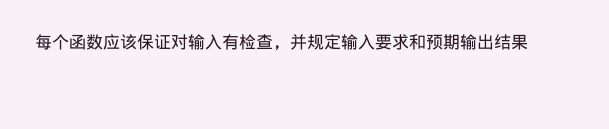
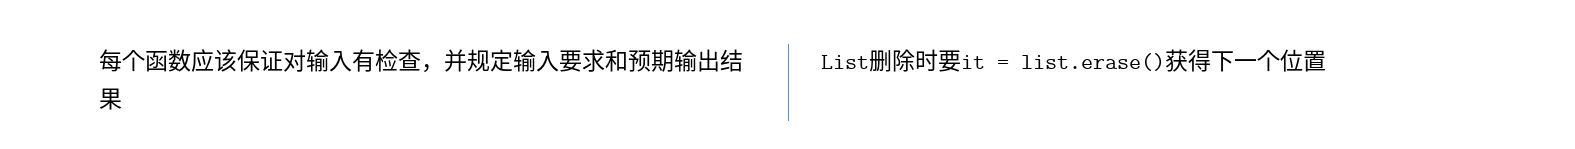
+ List删除时要it = list.erase()获得下一个位置

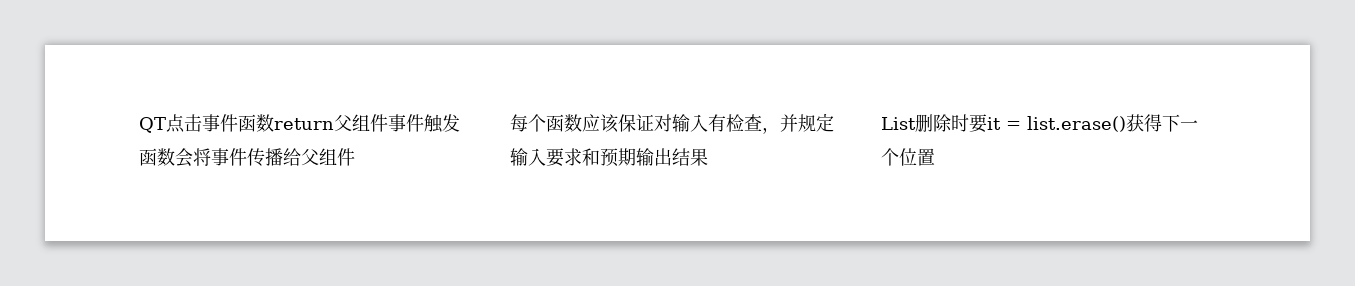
+ QT点击事件函数return父组件事件触发函数会将事件传播给父组件

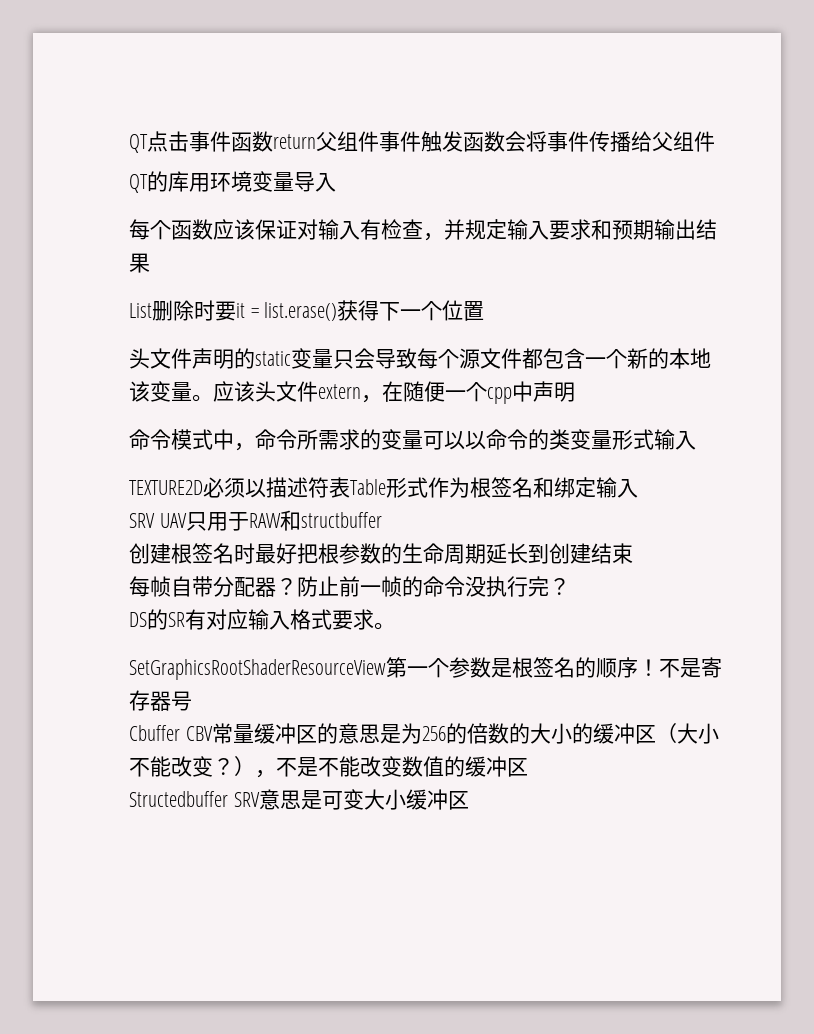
+ QT的库用环境变量导入
+ 头文件声明的static变量只会导致每个源文件都包含一个新的本地该变量。应该头文件extern，在随便一个cpp中声明
+ 命令模式中，命令所需求的变量可以以命令的类变量形式输入
+ TEXTURE2D必须以描述符表Table形式作为根签名和绑定输入
+ SRV UAV只用于RAW和structbuffer
+ 创建根签名时最好把根参数的生命周期延长到创建结束
+ 每帧自带分配器？防止前一帧的命令没执行完？
+ DS的SR有对应输入格式要求。
+ SetGraphicsRootShaderResourceView第一个参数是根签名的顺序！不是寄存器号
+ Cbuffer CBV常量缓冲区的意思是为256的倍数的大小的缓冲区（大小不能改变？），不是不能改变数值的缓冲区
+ Structedbuffer SRV意思是可变大小缓冲区

